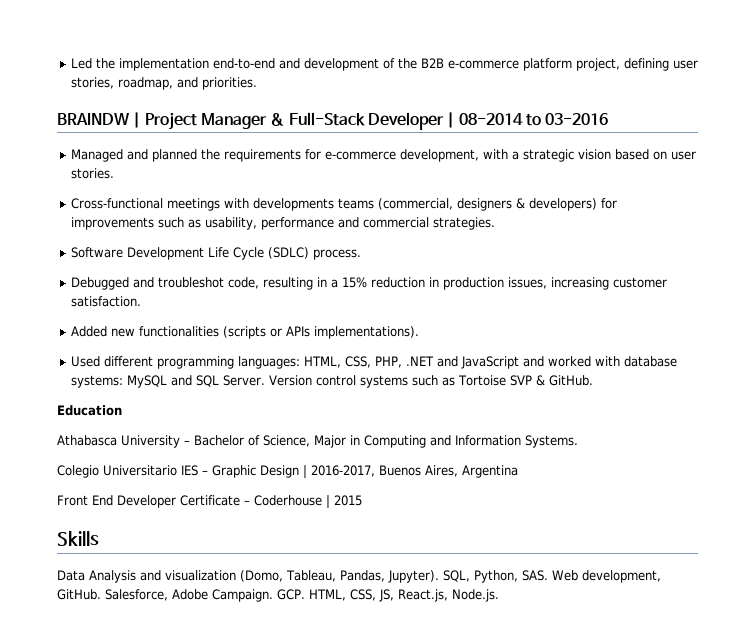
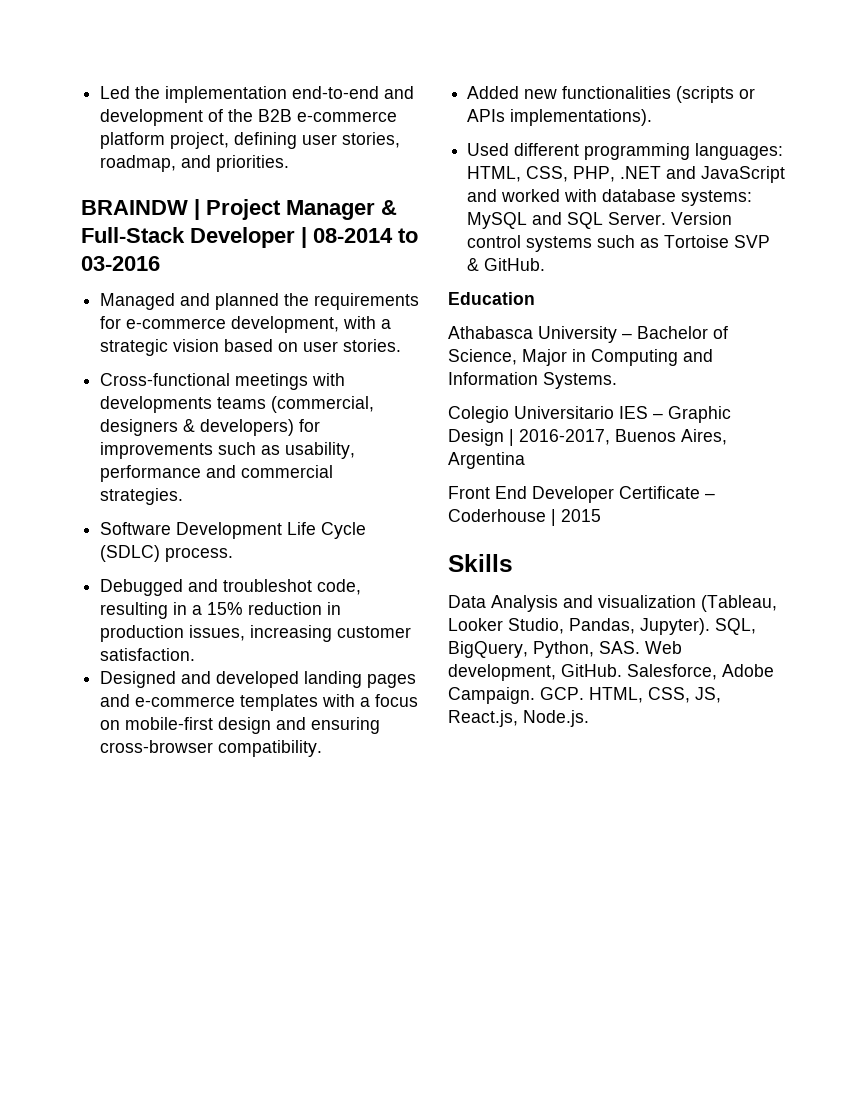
+ Designed and developed landing pages and e-commerce templates with a focus on mobile-first design and ensuring cross-browser compatibility.
- Data Analysis and visualization (Domo, Tableau, Pandas, Jupyter).
+ Data Analysis and visualization (Tableau, Looker Studio, Pandas, Jupyter).
- SQL, Python, SAS. Web development, GitHub.
+ SQL, BigQuery, Python, SAS. Web development, GitHub.

